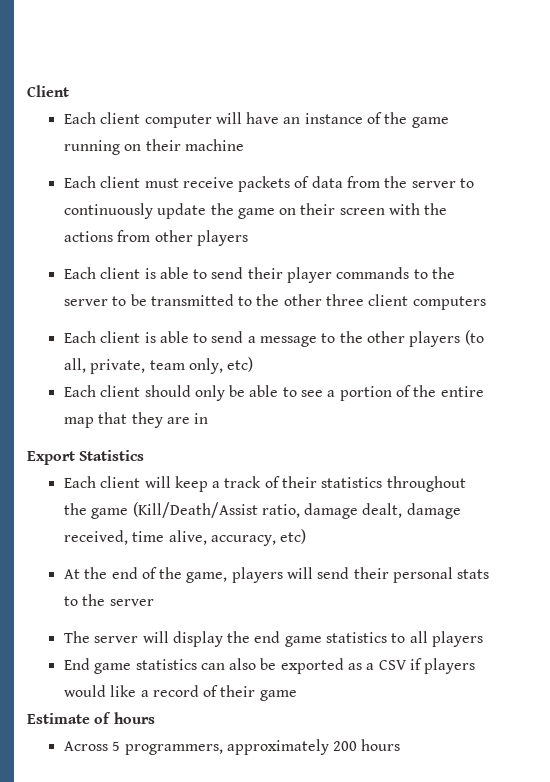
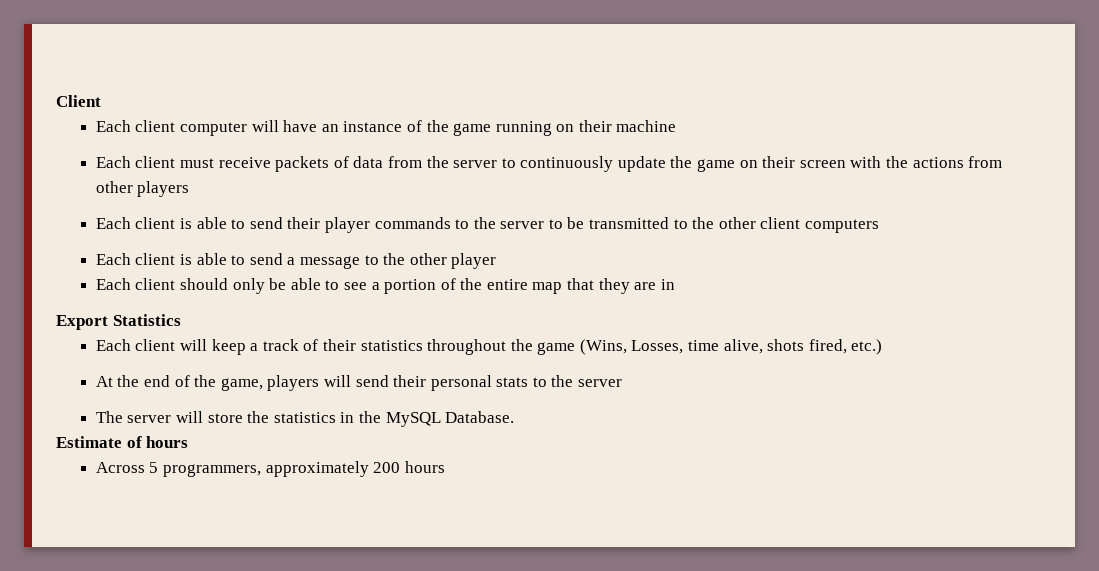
- Each client is able to send their player commands to the server to be transmitted to the other three client computers
+ Each client is able to send their player commands to the server to be transmitted to the other client computers
- Each client is able to send a message to the other players (to all, private, team only, etc)
+ Each client is able to send a message to the other player
- Each client will keep a track of their statistics throughout the game (Kill/Death/Assist ratio, damage dealt, damage received, time alive, accuracy, etc)
+ Each client will keep a track of their statistics throughout the game (Wins, Losses, time alive, shots fired, etc.)
- The server will display the end game statistics to all players
- End game statistics can also be exported as a CSV if players would like a record of their game
+ The server will store the statistics in the MySQL Database.

